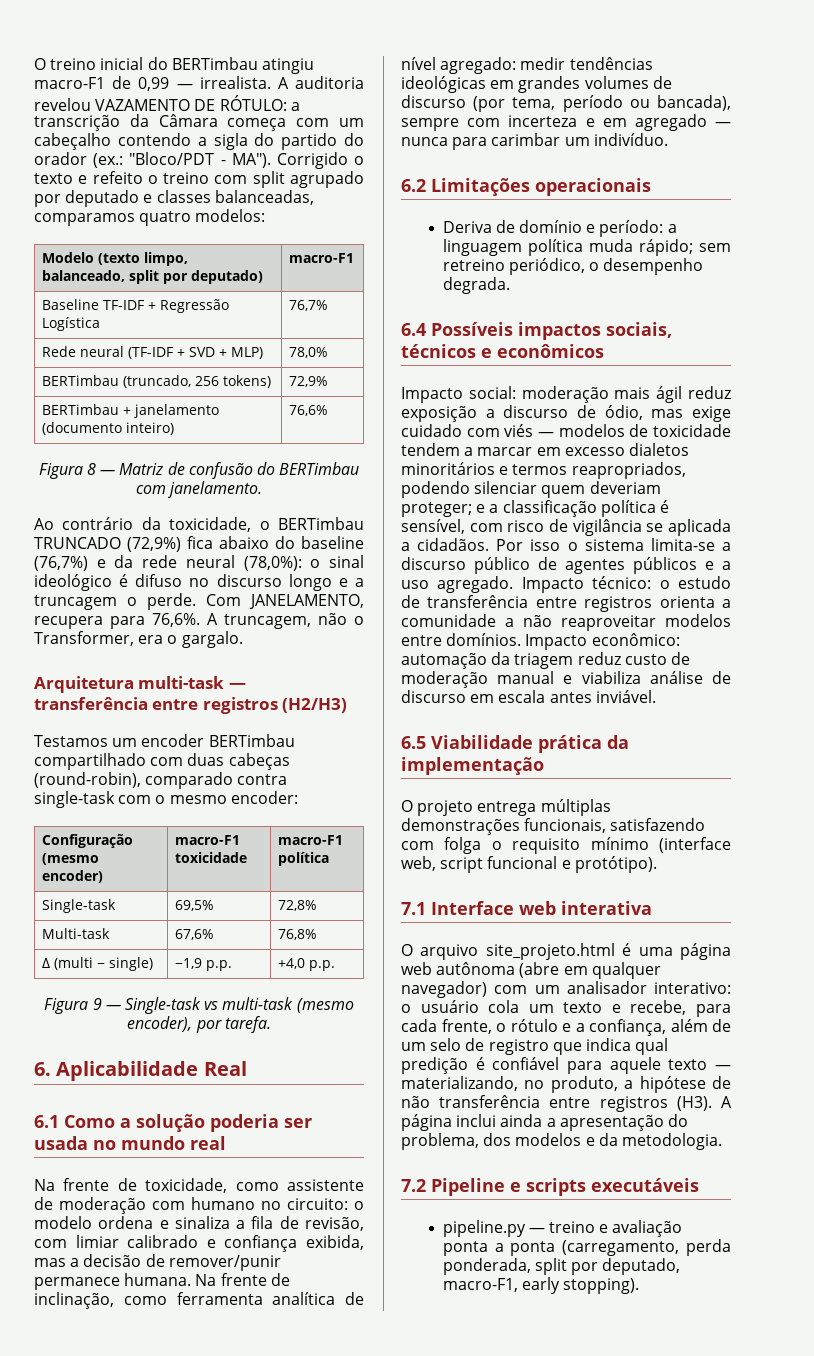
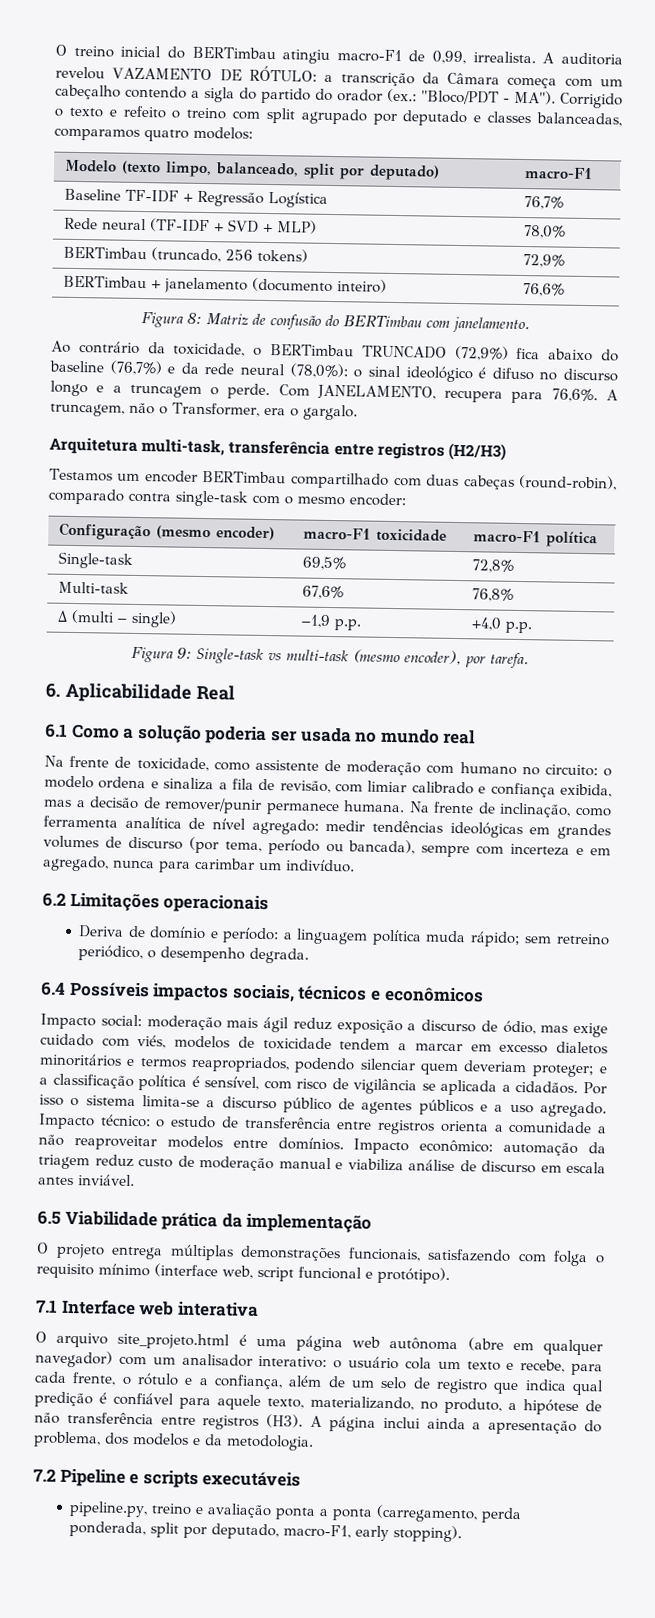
- O treino inicial do BERTimbau atingiu macro-F1 de 0,99 — irrealista.
+ O treino inicial do BERTimbau atingiu macro-F1 de 0,99, irrealista.
- Figura 8 — Matriz de confusão do BERTimbau com janelamento.
+ Figura 8: Matriz de confusão do BERTimbau com janelamento.
- Arquitetura multi-task — transferência entre registros (H2/H3)
+ Arquitetura multi-task, transferência entre registros (H2/H3)
- Figura 9 — Single-task vs multi-task (mesmo encoder), por tarefa.
+ Figura 9: Single-task vs multi-task (mesmo encoder), por tarefa.
- Na frente de inclinação, como ferramenta analítica de nível agregado: medir tendências ideológicas em grandes volumes de discurso (por tema, período ou bancada), sempre com incerteza e em agregado — nunca para carimbar um indivíduo.
+ Na frente de inclinação, como ferramenta analítica de nível agregado: medir tendências ideológicas em grandes volumes de discurso (por tema, período ou bancada), sempre com incerteza e em agregado, nunca para carimbar um indivíduo.
- Impacto social: moderação mais ágil reduz exposição a discurso de ódio, mas exige cuidado com viés — modelos de toxicidade tendem a marcar em excesso dialetos minoritários e termos reapropriados, podendo silenciar quem deveriam proteger; e a classificação política é sensível, com risco de vigilância se aplicada a cidadãos.
+ Impacto social: moderação mais ágil reduz exposição a discurso de ódio, mas exige cuidado com viés, modelos de toxicidade tendem a marcar em excesso dialetos minoritários e termos reapropriados, podendo silenciar quem deveriam proteger; e a classificação política é sensível, com risco de vigilância se aplicada a cidadãos.
- o usuário cola um texto e recebe, para cada frente, o rótulo e a confiança, além de um selo de registro que indica qual predição é confiável para aquele texto — materializando, no produto, a hipótese de não transferência entre registros (H3). A página inclui ainda a apresentação do problema, dos modelos e da metodologia.
+ o usuário cola um texto e recebe, para cada frente, o rótulo e a confiança, além de um selo de registro que indica qual predição é confiável para aquele texto, materializando, no produto, a hipótese de não transferência entre registros (H3). A página inclui ainda a apresentação do problema, dos modelos e da metodologia.
- pipeline.py — treino e avaliação ponta a ponta (carregamento, perda ponderada, split por deputado, macro-F1, early stopping).
+ pipeline.py, treino e avaliação ponta a ponta (carregamento, perda ponderada, split por deputado, macro-F1, early stopping).

